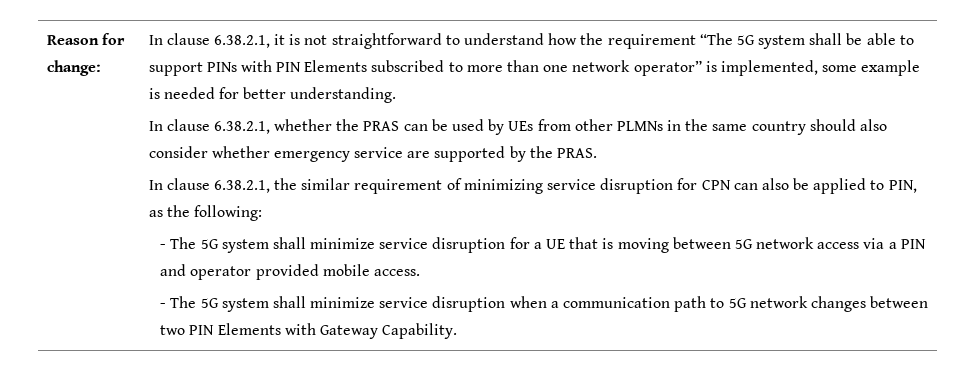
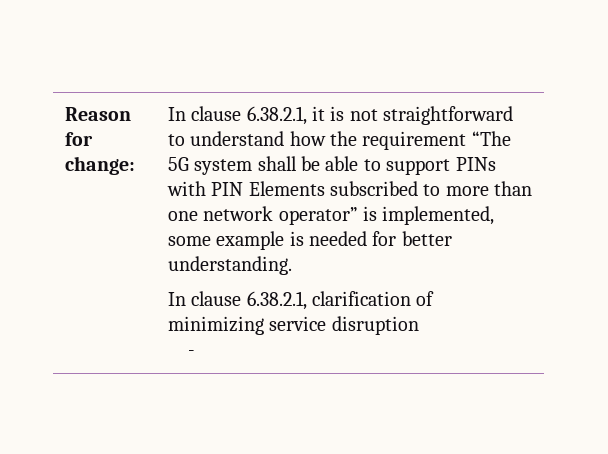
- In clause 6.38.2.1, whether the PRAS can be used by UEs from other PLMNs in the same country should also consider whether emergency service are supported by the PRAS.
- In clause 6.38.2.1, the similar requirement of minimizing service disruption for CPN can also be applied to PIN, as the following:
- - The 5G system shall minimize service disruption for a UE that is moving between 5G network access via a PIN and operator provided mobile access.
- - The 5G system shall minimize service disruption when a communication path to 5G network changes between two PIN Elements with Gateway Capability.
+ In clause 6.38.2.1, clarification of minimizing service disruption
+ -

